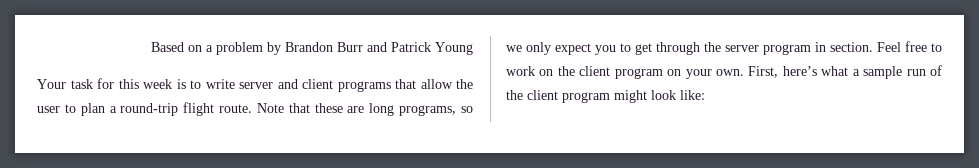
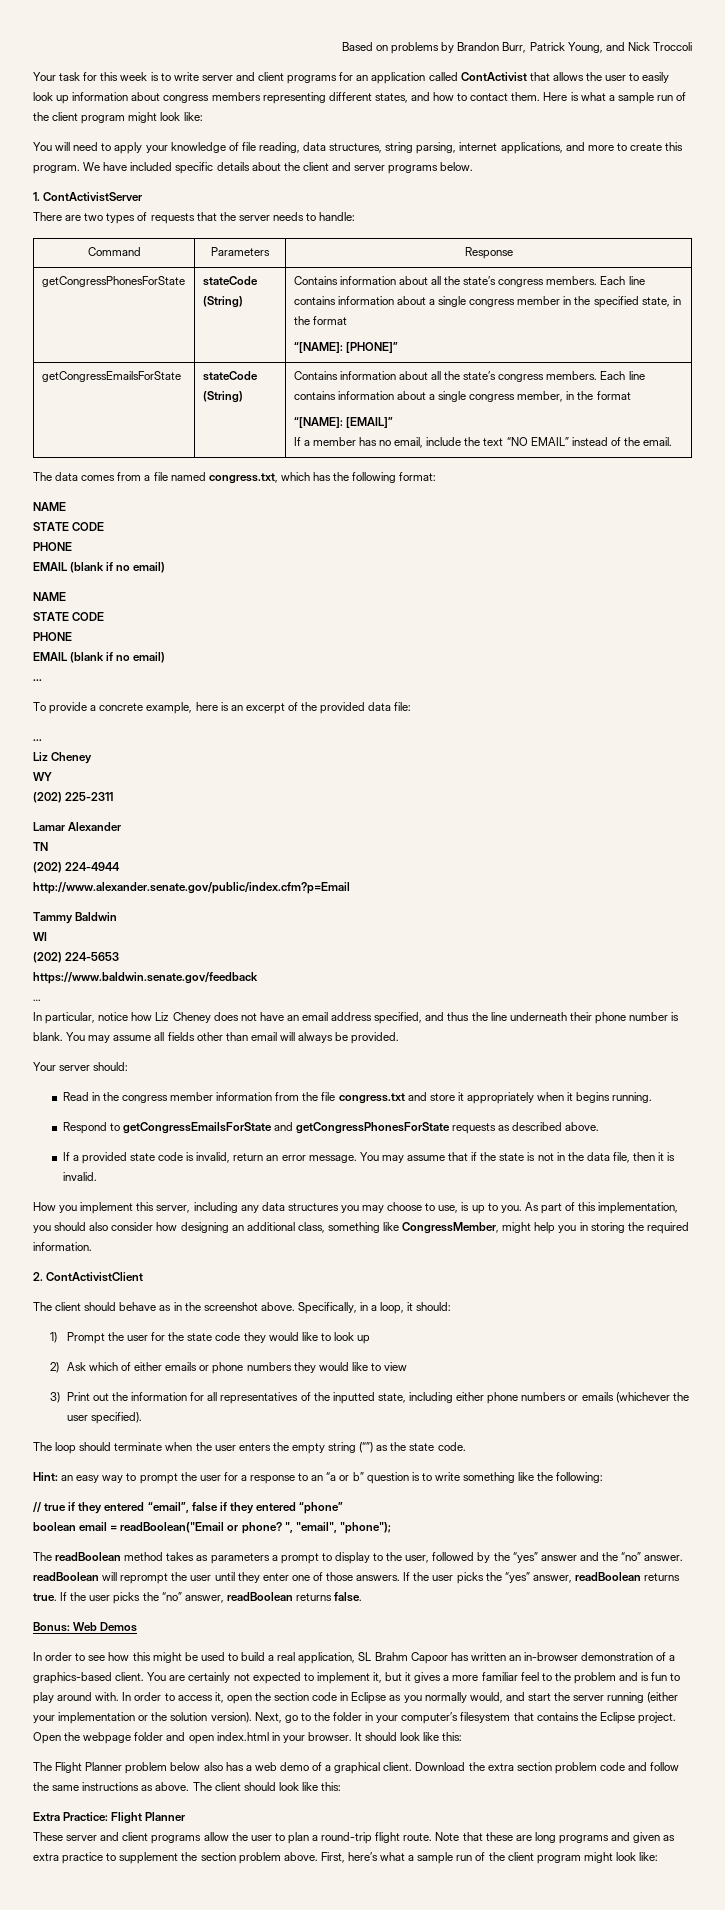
- Based on a problem by Brandon Burr and Patrick Young
+ Based on problems by Brandon Burr, Patrick Young, and Nick Troccoli
- Your task for this week is to write server and client programs that allow the user to plan a round-trip flight route.
+ Your task for this week is to write server and client programs for an application called ContActivist that allows the user to easily look up information about congress members representing different states, and how to contact them. Here is what a sample run of the client program might look like:
+ You will need to apply your knowledge of file reading, data structures, string parsing, internet applications, and more to create this program. We have included specific details about the client and server programs below.
+ 1. ContActivistServer
+ There are two types of requests that the server needs to handle:
+ Command | Parameters | Response
+ getCongressPhonesForState | stateCode (String) | Contains information about all the state’s congress members. Each line contains information about a single congress member in the specified state, in the format
+ “[NAME]: [PHONE]”
+ getCongressEmailsForState | stateCode (String) | Contains information about all the state’s congress members. Each line contains information about a single congress member, in the format
+ “[NAME]: [EMAIL]”
+ If a member has no email, include the text “NO EMAIL” instead of the email.
+ The data comes from a file named congress.txt, which has the following format:
+ NAME
+ STATE CODE
+ PHONE
+ EMAIL (blank if no email)
+ NAME
+ STATE CODE
+ PHONE
+ EMAIL (blank if no email)
+ ...
+ To provide a concrete example, here is an excerpt of the provided data file:
+ ...
+ Liz Cheney
+ WY
+ (202) 225-2311
+ Lamar Alexander
+ TN
+ (202) 224-4944
+ http://www.alexander.senate.gov/public/index.cfm?p=Email
+ Tammy Baldwin
+ WI
+ (202) 224-5653
+ https://www.baldwin.senate.gov/feedback
+ …
+ In particular, notice how Liz Cheney does not have an email address specified, and thus the line underneath their phone number is blank. You may assume all fields other than email will always be provided.
+ Your server should:
+ Read in the congress member information from the file congress.txt and store it appropriately when it begins running.
+ Respond to getCongressEmailsForState and getCongressPhonesForState requests as described above.
+ If a provided state code is invalid, return an error message. You may assume that if the state is not in the data file, then it is invalid.
+ How you implement this server, including any data structures you may choose to use, is up to you. As part of this implementation, you should also consider how designing an additional class, something like CongressMember, might help you in storing the required information.
+ 2. ContActivistClient
+ The client should behave as in the screenshot above. Specifically, in a loop, it should:
+ 1) Prompt the user for the state code they would like to look up
+ 2) Ask which of either emails or phone numbers they would like to view
+ 3) Print out the information for all representatives of the inputted state, including either phone numbers or emails (whichever the user specified).
+ The loop should terminate when the user enters the empty string (“”) as the state code.
+ Hint: an easy way to prompt the user for a response to an “a or b” question is to write something like the following:
+ // true if they entered “email”, false if they entered “phone”
+ boolean email = readBoolean("Email or phone? ", "email", "phone");
+ The readBoolean method takes as parameters a prompt to display to the user, followed by the “yes” answer and the “no” answer. readBoolean will reprompt the user until they enter one of those answers. If the user picks the “yes” answer, readBoolean returns true. If the user picks the “no” answer, readBoolean returns false.
+ Bonus: Web Demos
+ In order to see how this might be used to build a real application, SL Brahm Capoor has written an in-browser demonstration of a graphics-based client. You are certainly not expected to implement it, but it gives a more familiar feel to the problem and is fun to play around with. In order to access it, open the section code in Eclipse as you normally would, and start the server running (either your implementation or the solution version). Next, go to the folder in your computer’s filesystem that contains the Eclipse project. Open the webpage folder and open index.html in your browser. It should look like this:
+ The Flight Planner problem below also has a web demo of a graphical client. Download the extra section problem code and follow the same instructions as above. The client should look like this:
+ Extra Practice: Flight Planner
+ These server and client programs allow the user to plan a round-trip flight route.
- Note that these are long programs, so we only expect you to get through the server program in section. Feel free to work on the client program on your own.
+ Note that these are long programs and given as extra practice to supplement the section problem above.

